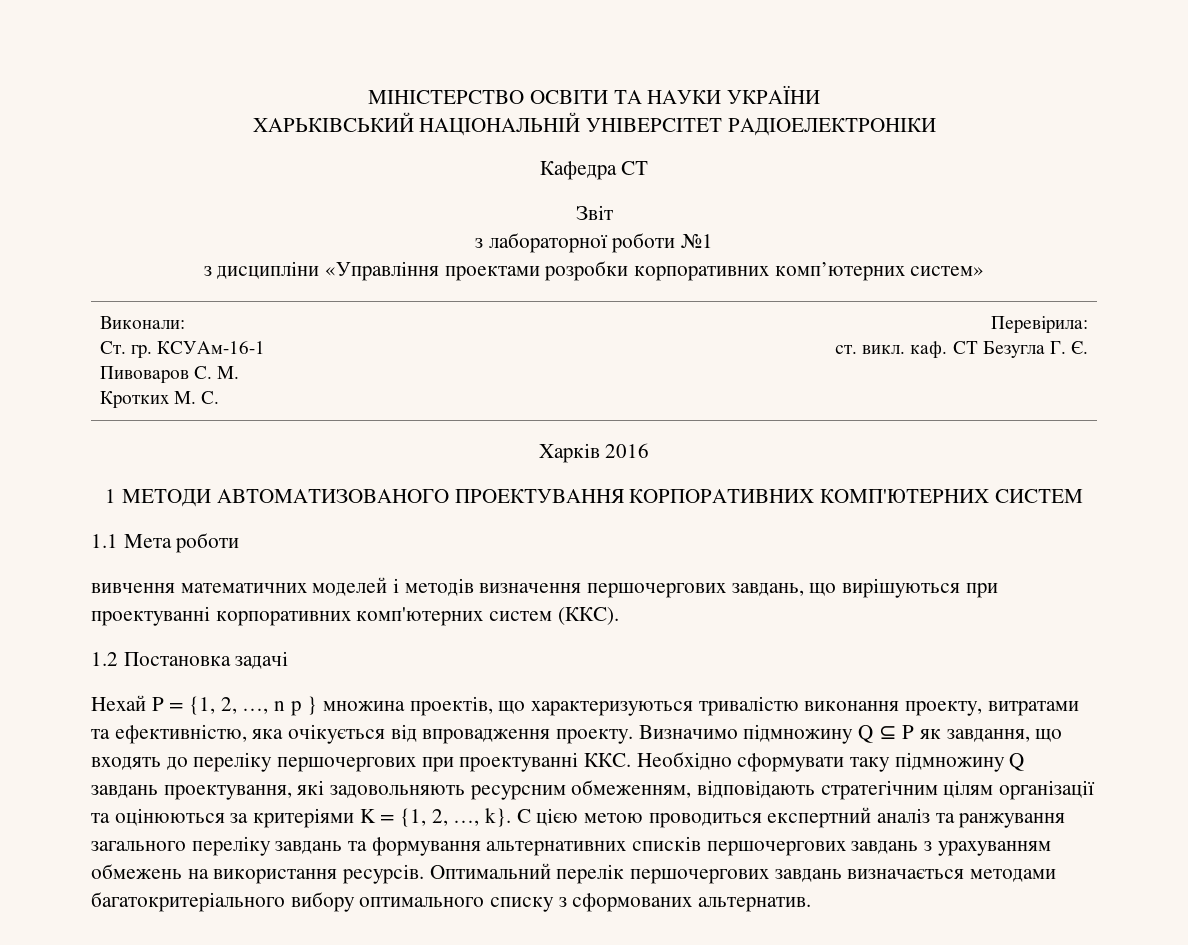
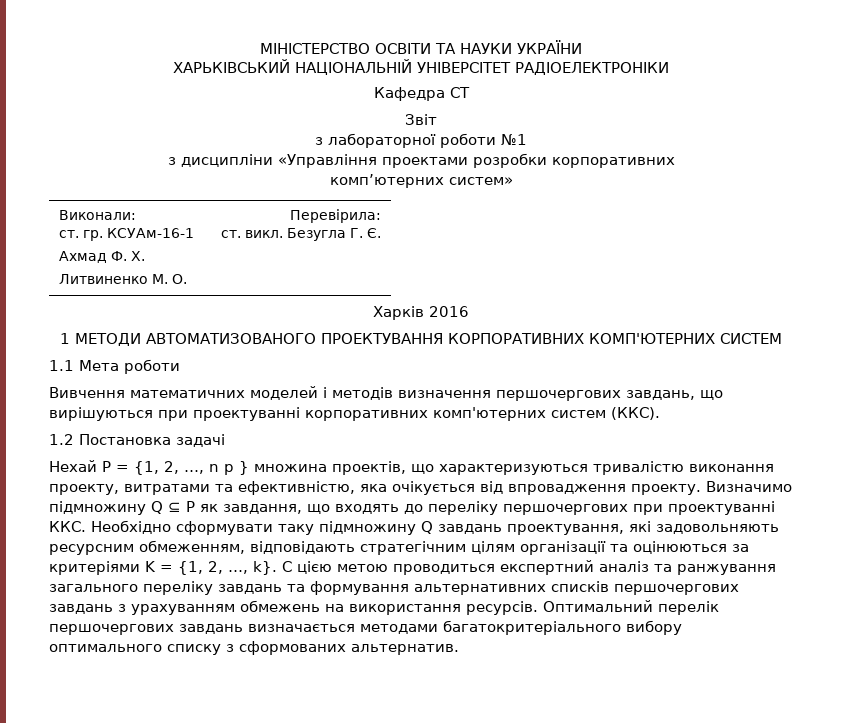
- з дисципліни «Управління проектами розробки корпоративних комп’ютерних систем»
+ з дисципліни «Управління проектами розробки корпоративних
+ комп’ютерних систем»
  Виконали:
- Ст. гр. КСУАм-16-1
- Пивоваров С. М.
- Кротких М. С. | Перевірила:
- ст. викл. каф. СТ Безугла Г. Є.
+ cт. гр. КСУАм-16-1
+ Ахмад Ф. Х.
+ Литвиненко М. О. | Перевірила:
+ ст. викл. Безугла Г. Є.
- вивчення математичних моделей і методів визначення першочергових завдань, що вирішуються при проектуванні корпоративних комп'ютерних систем (ККС).
+ Вивчення математичних моделей і методів визначення першочергових завдань, що вирішуються при проектуванні корпоративних комп'ютерних систем (ККС).

